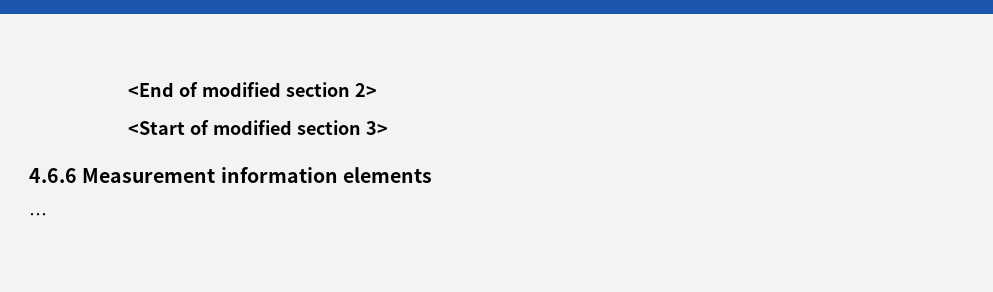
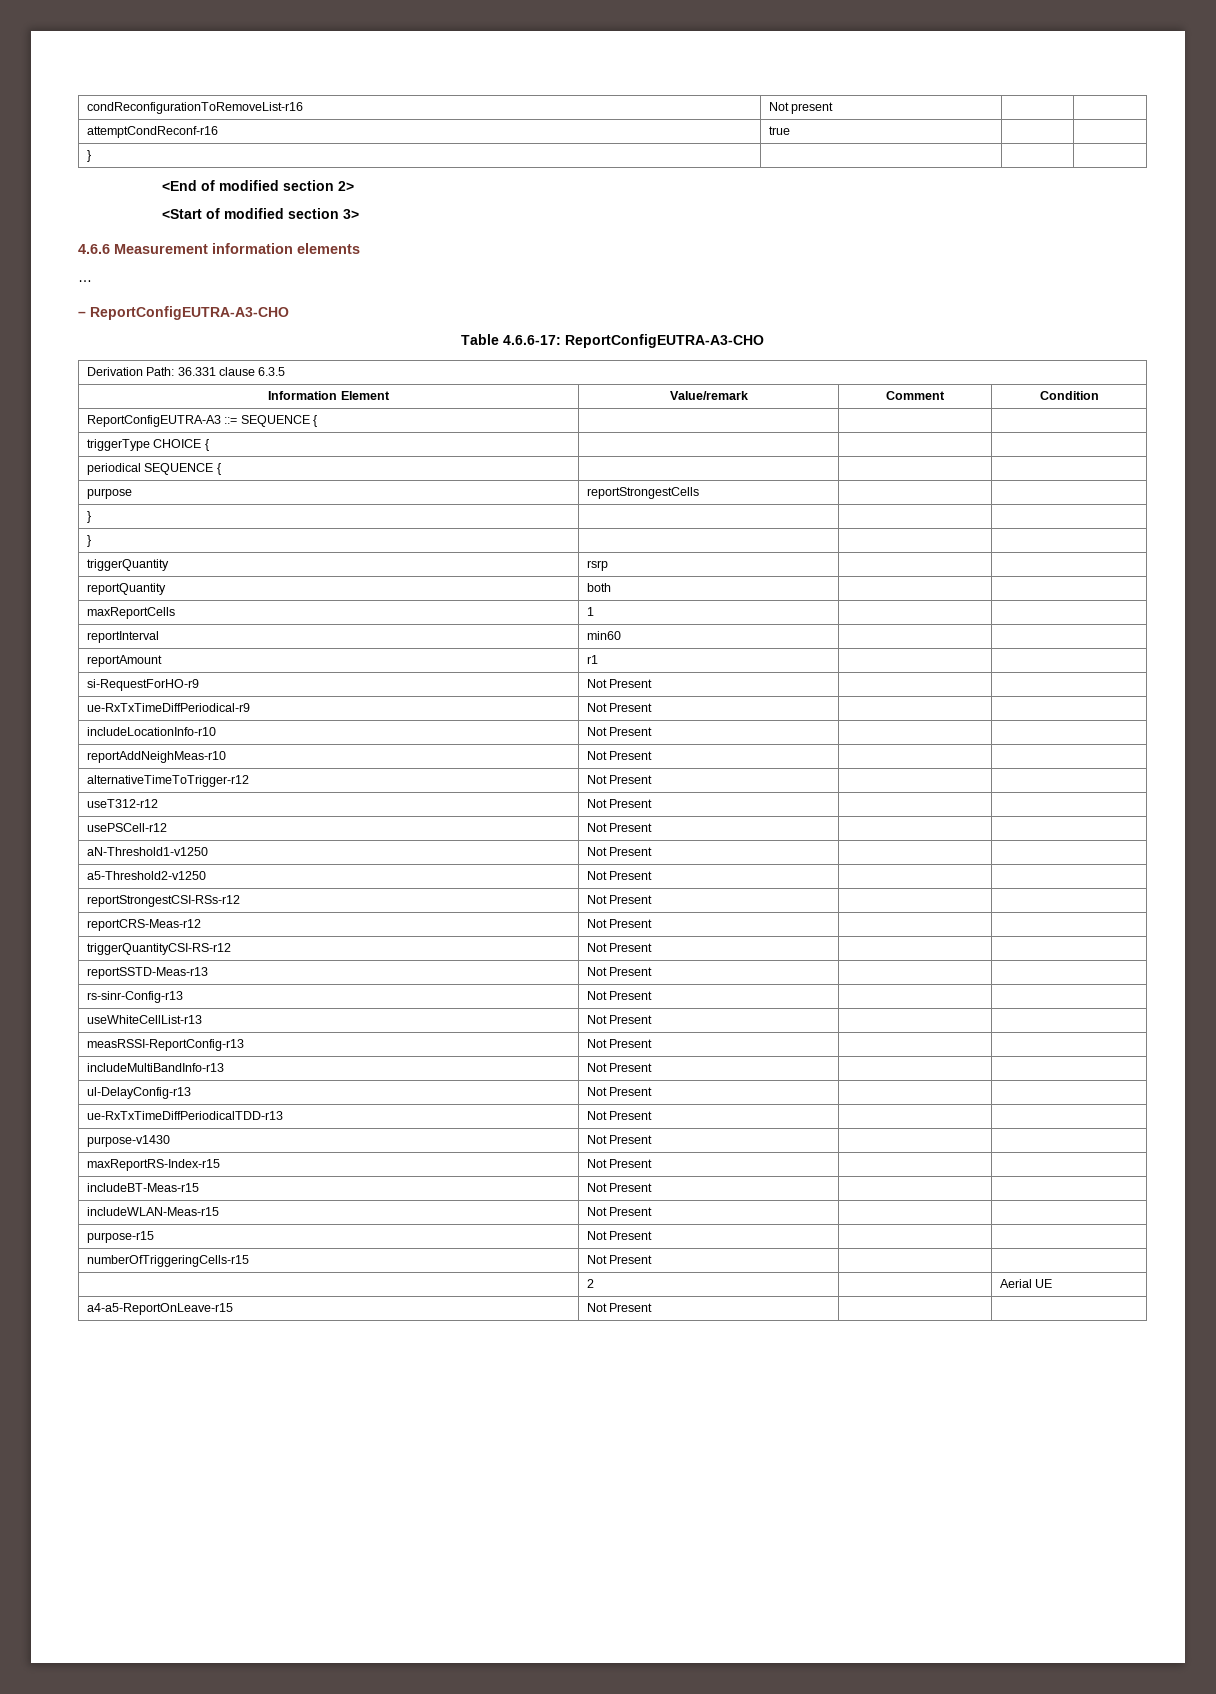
+ condReconfigurationToRemoveList-r16 | Not present | |
+ attemptCondReconf-r16 | true | |
+ } | | |
+ – ReportConfigEUTRA-A3-CHO
+ Table 4.6.6-17: ReportConfigEUTRA-A3-CHO
+ Derivation Path: 36.331 clause 6.3.5
+ Information Element | Value/remark | Comment | Condition
+ ReportConfigEUTRA-A3 ::= SEQUENCE { | | |
+ triggerType CHOICE { | | |
+ periodical SEQUENCE { | | |
+ purpose | reportStrongestCells | |
+ } | | |
+ } | | |
+ triggerQuantity | rsrp | |
+ reportQuantity | both | |
+ maxReportCells | 1 | |
+ reportInterval | min60 | |
+ reportAmount | r1 | |
+ si-RequestForHO-r9 | Not Present | |
+ ue-RxTxTimeDiffPeriodical-r9 | Not Present | |
+ includeLocationInfo-r10 | Not Present | |
+ reportAddNeighMeas-r10 | Not Present | |
+ alternativeTimeToTrigger-r12 | Not Present | |
+ useT312-r12 | Not Present | |
+ usePSCell-r12 | Not Present | |
+ aN-Threshold1-v1250 | Not Present | |
+ a5-Threshold2-v1250 | Not Present | |
+ reportStrongestCSI-RSs-r12 | Not Present | |
+ reportCRS-Meas-r12 | Not Present | |
+ triggerQuantityCSI-RS-r12 | Not Present | |
+ reportSSTD-Meas-r13 | Not Present | |
+ rs-sinr-Config-r13 | Not Present | |
+ useWhiteCellList-r13 | Not Present | |
+ measRSSI-ReportConfig-r13 | Not Present | |
+ includeMultiBandInfo-r13 | Not Present | |
+ ul-DelayConfig-r13 | Not Present | |
+ ue-RxTxTimeDiffPeriodicalTDD-r13 | Not Present | |
+ purpose-v1430 | Not Present | |
+ maxReportRS-Index-r15 | Not Present | |
+ includeBT-Meas-r15 | Not Present | |
+ includeWLAN-Meas-r15 | Not Present | |
+ purpose-r15 | Not Present | |
+ numberOfTriggeringCells-r15 | Not Present | |
+ | 2 | | Aerial UE
+ a4-a5-ReportOnLeave-r15 | Not Present | |

